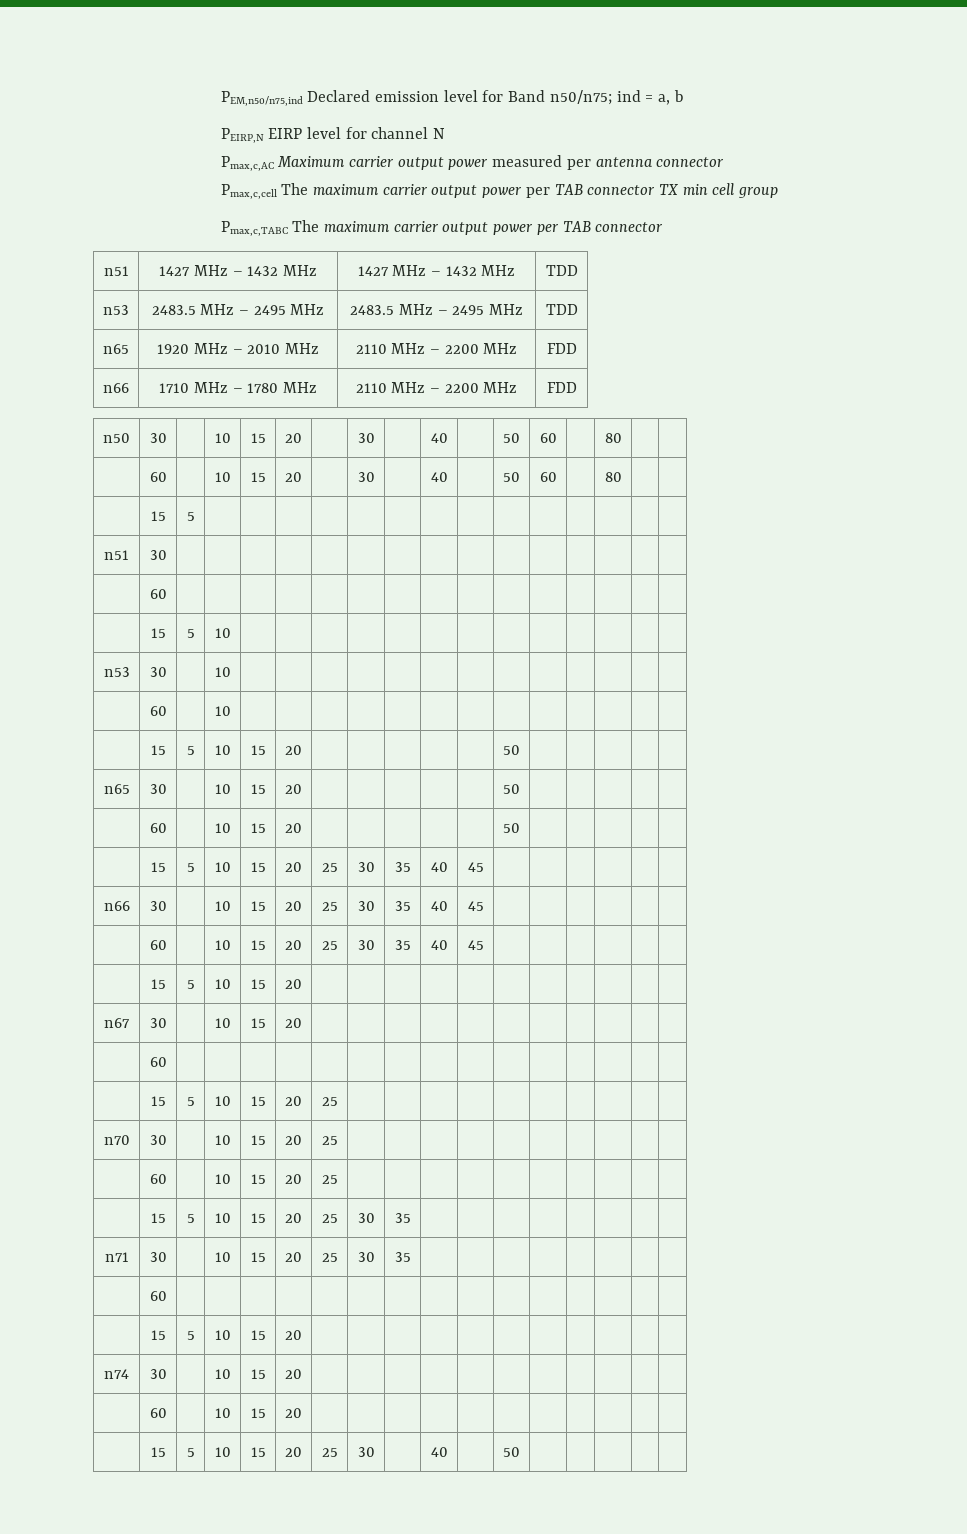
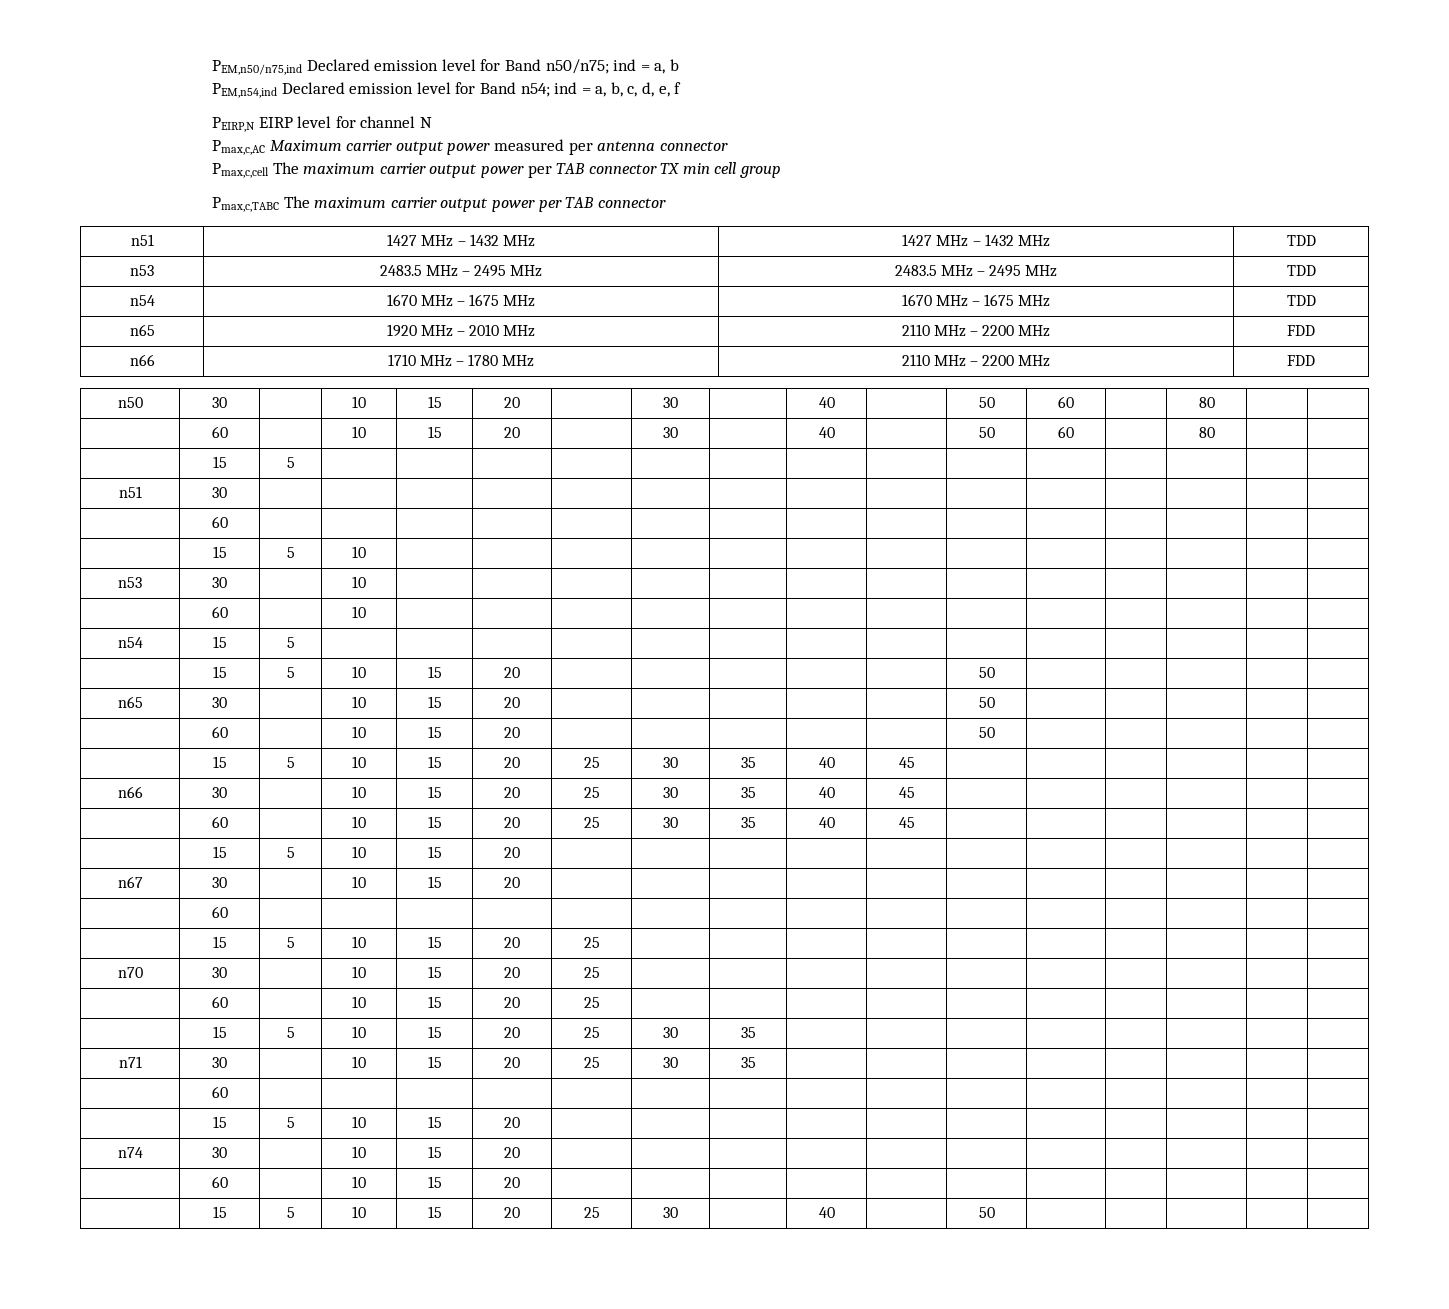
+ PEM,n54,ind Declared emission level for Band n54; ind = a, b, c, d, e, f
+ n54 | 1670 MHz – 1675 MHz | 1670 MHz – 1675 MHz | TDD
+ n54 | 15 | 5 | | | | | | | | | | | | | |

